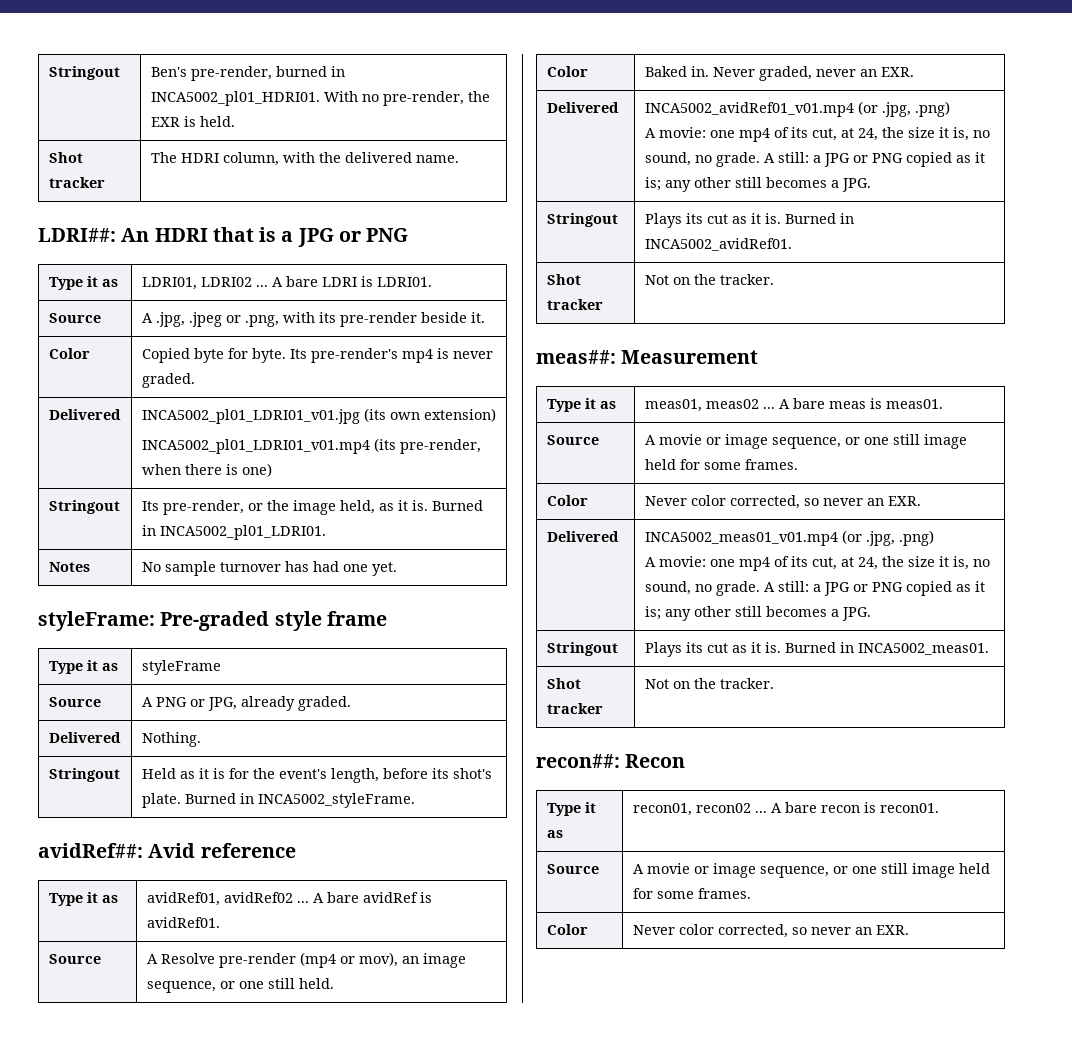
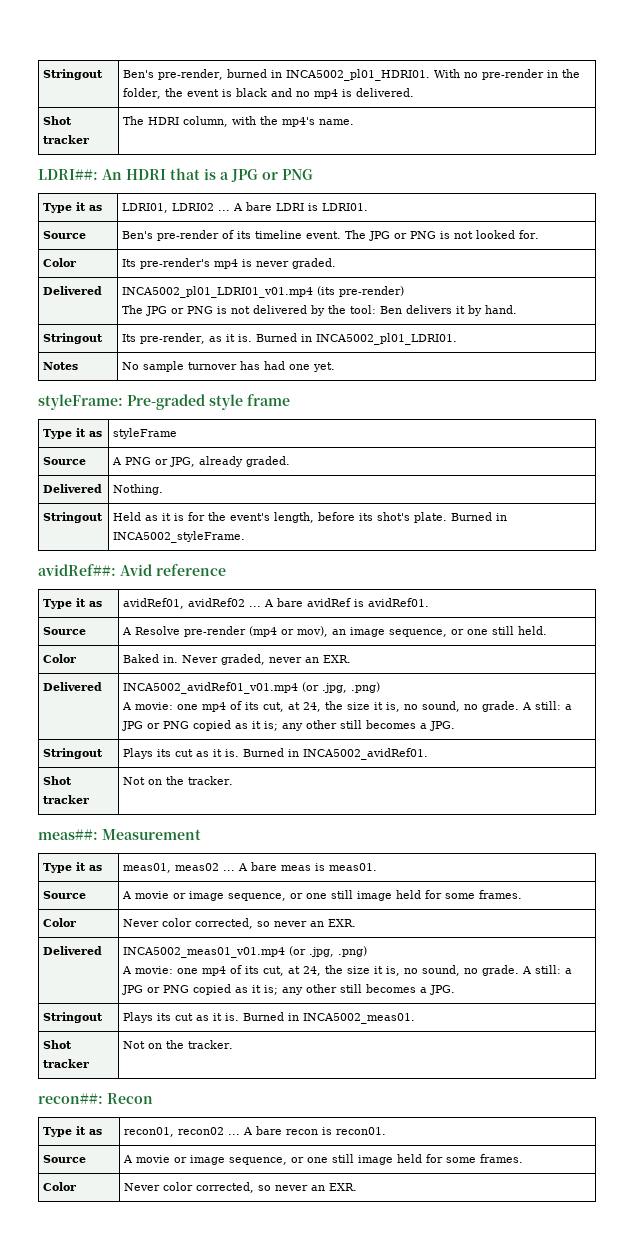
- Stringout | Ben's pre-render, burned in INCA5002_pl01_HDRI01. With no pre-render, the EXR is held.
+ Stringout | Ben's pre-render, burned in INCA5002_pl01_HDRI01. With no pre-render in the folder, the event is black and no mp4 is delivered.
- Shot tracker | The HDRI column, with the delivered name.
+ Shot tracker | The HDRI column, with the mp4's name.
- Source | A .jpg, .jpeg or .png, with its pre-render beside it.
- Color | Copied byte for byte. Its pre-render's mp4 is never graded.
+ Source | Ben's pre-render of its timeline event. The JPG or PNG is not looked for.
+ Color | Its pre-render's mp4 is never graded.
- Delivered | INCA5002_pl01_LDRI01_v01.jpg (its own extension)
- INCA5002_pl01_LDRI01_v01.mp4 (its pre-render, when there is one)
+ Delivered | INCA5002_pl01_LDRI01_v01.mp4 (its pre-render)
+ The JPG or PNG is not delivered by the tool: Ben delivers it by hand.
- Stringout | Its pre-render, or the image held, as it is. Burned in INCA5002_pl01_LDRI01.
+ Stringout | Its pre-render, as it is. Burned in INCA5002_pl01_LDRI01.

